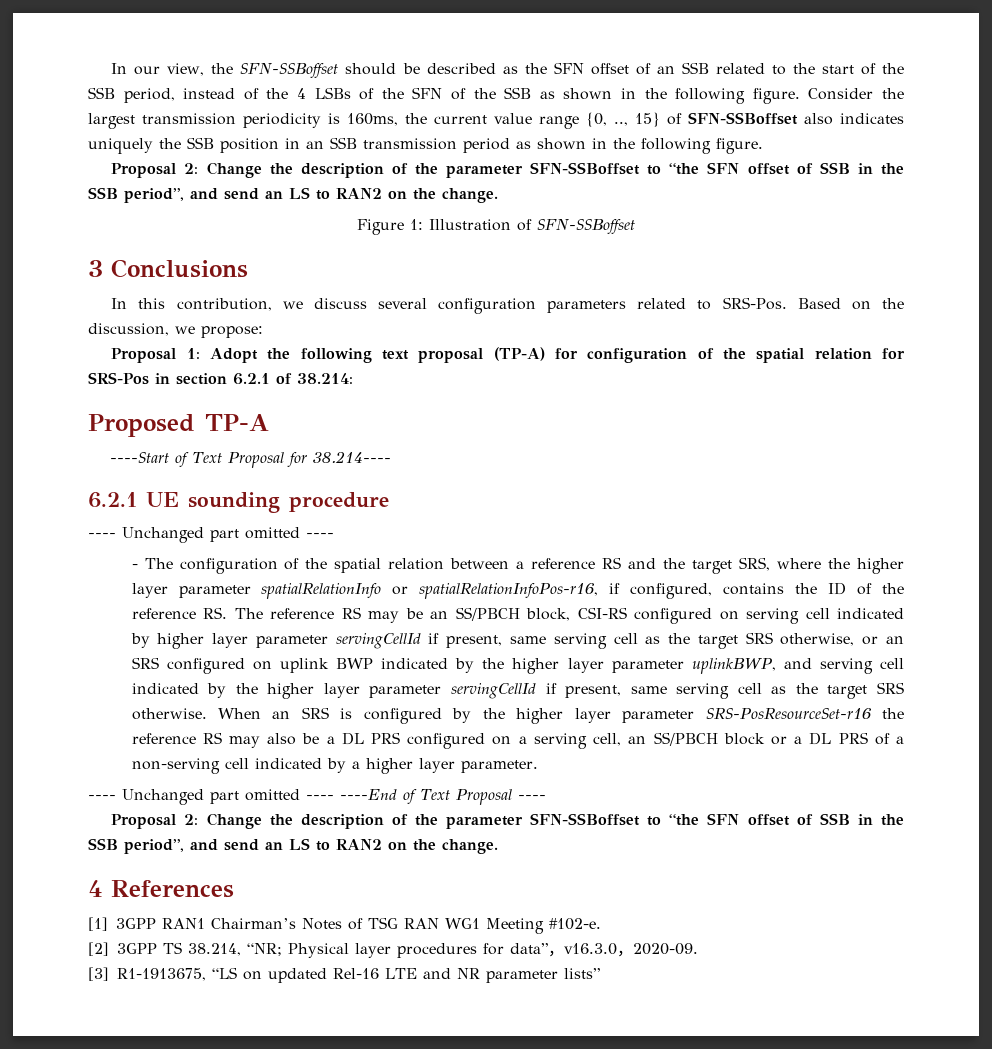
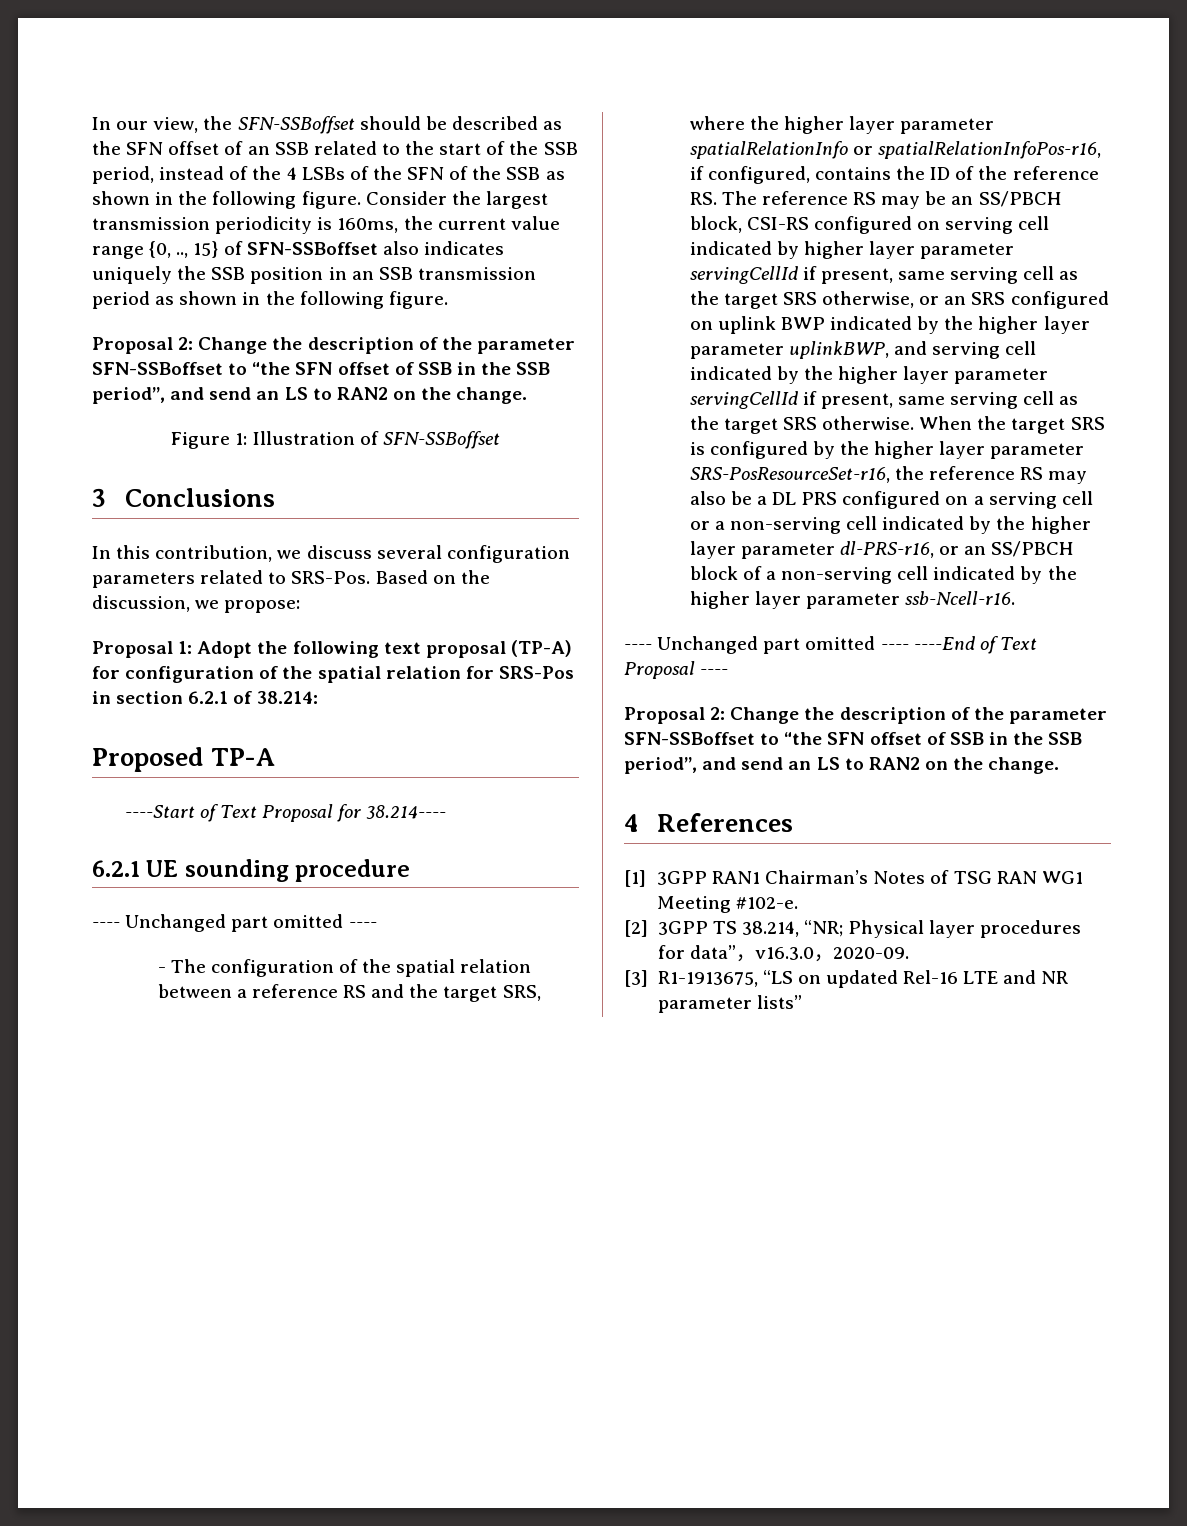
- When an SRS is configured by the higher layer parameter SRS-PosResourceSet-r16 the reference RS may also be a DL PRS configured on a serving cell, an SS/PBCH block or a DL PRS of a non-serving cell indicated by a higher layer parameter.
+ When the target SRS is configured by the higher layer parameter SRS-PosResourceSet-r16, the reference RS may also be a DL PRS configured on a serving cell or a non-serving cell indicated by the higher layer parameter dl-PRS-r16, or an SS/PBCH block of a non-serving cell indicated by the higher layer parameter ssb-Ncell-r16.

